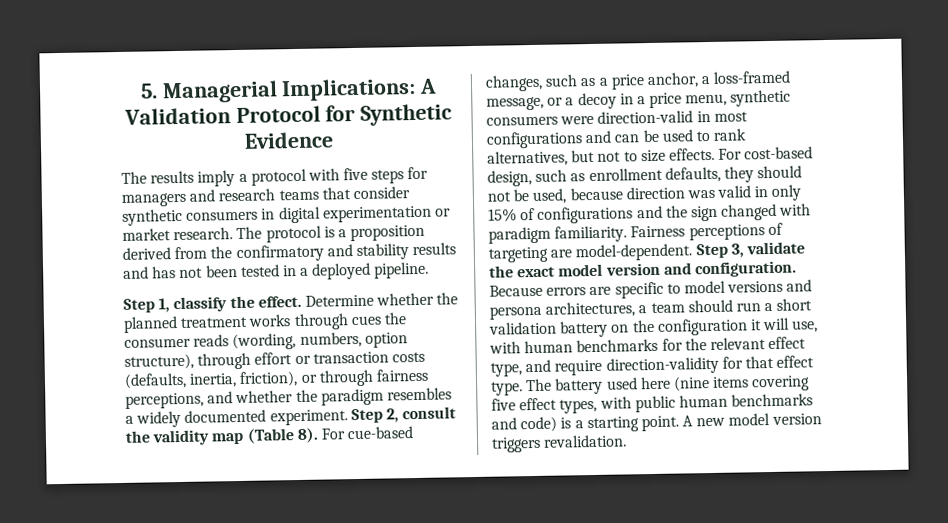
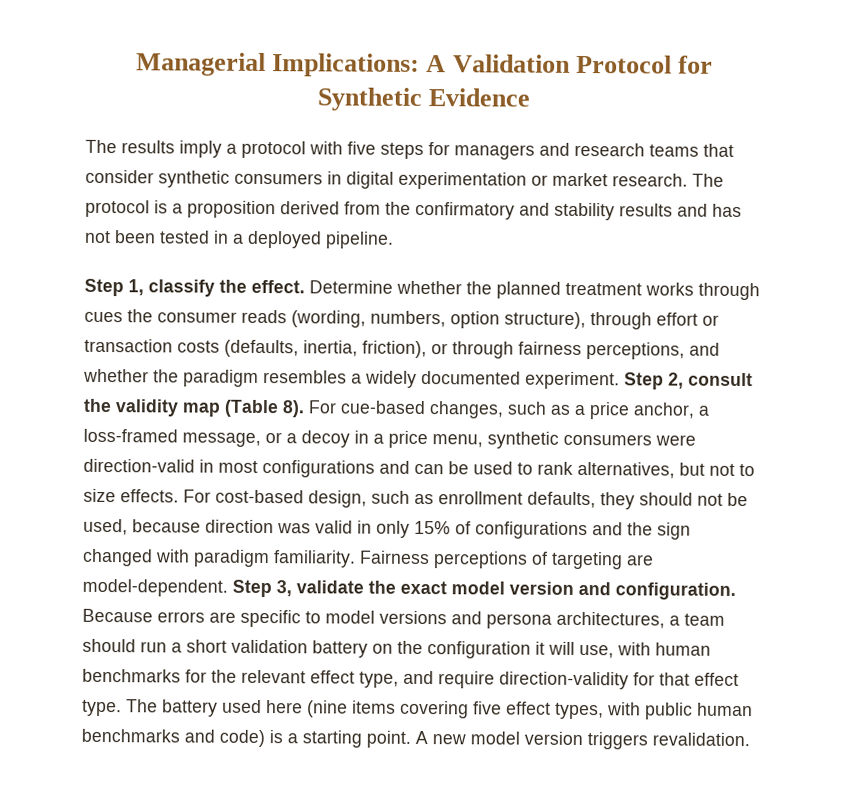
- 5. Managerial Implications: A Validation Protocol for Synthetic Evidence
+ Managerial Implications: A Validation Protocol for Synthetic Evidence

